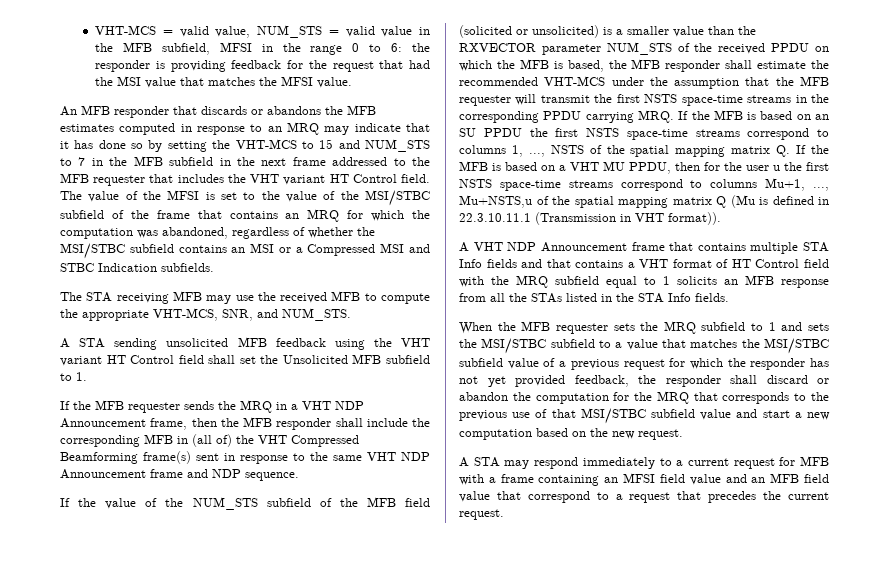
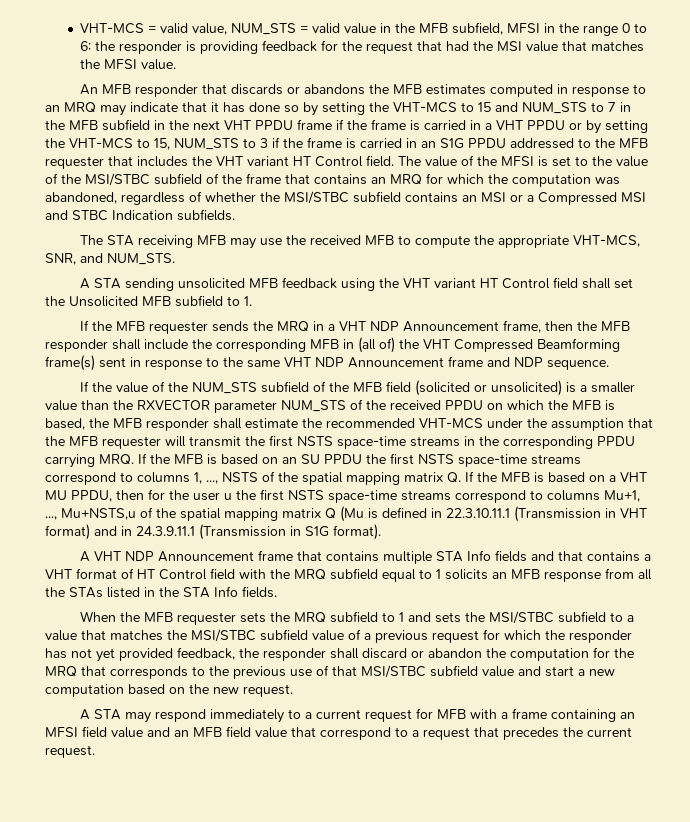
- An MFB responder that discards or abandons the MFB estimates computed in response to an MRQ may indicate that it has done so by setting the VHT-MCS to 15 and NUM_STS to 7 in the MFB subfield in the next frame addressed to the MFB requester that includes the VHT variant HT Control field.
+ An MFB responder that discards or abandons the MFB estimates computed in response to an MRQ may indicate that it has done so by setting the VHT-MCS to 15 and NUM_STS to 7 in the MFB subfield in the next VHT PPDU frame if the frame is carried in a VHT PPDU or by setting the VHT-MCS to 15, NUM_STS to 3 if the frame is carried in an S1G PPDU addressed to the MFB requester that includes the VHT variant HT Control field.
- If the value of the NUM_STS subfield of the MFB field (solicited or unsolicited) is a smaller value than the RXVECTOR parameter NUM_STS of the received PPDU on which the MFB is based, the MFB responder shall estimate the recommended VHT-MCS under the assumption that the MFB requester will transmit the first NSTS space-time streams in the corresponding PPDU carrying MRQ. If the MFB is based on an SU PPDU the first NSTS space-time streams correspond to columns 1, ..., NSTS of the spatial mapping matrix Q. If the MFB is based on a VHT MU PPDU, then for the user u the first NSTS space-time streams correspond to columns Mu+1, ..., Mu+NSTS,u of the spatial mapping matrix Q (Mu is defined in 22.3.10.11.1 (Transmission in VHT format)).
+ If the value of the NUM_STS subfield of the MFB field (solicited or unsolicited) is a smaller value than the RXVECTOR parameter NUM_STS of the received PPDU on which the MFB is based, the MFB responder shall estimate the recommended VHT-MCS under the assumption that the MFB requester will transmit the first NSTS space-time streams in the corresponding PPDU carrying MRQ. If the MFB is based on an SU PPDU the first NSTS space-time streams correspond to columns 1, ..., NSTS of the spatial mapping matrix Q. If the MFB is based on a VHT MU PPDU, then for the user u the first NSTS space-time streams correspond to columns Mu+1, ..., Mu+NSTS,u of the spatial mapping matrix Q (Mu is defined in 22.3.10.11.1 (Transmission in VHT format) and in 24.3.9.11.1 (Transmission in S1G format).

